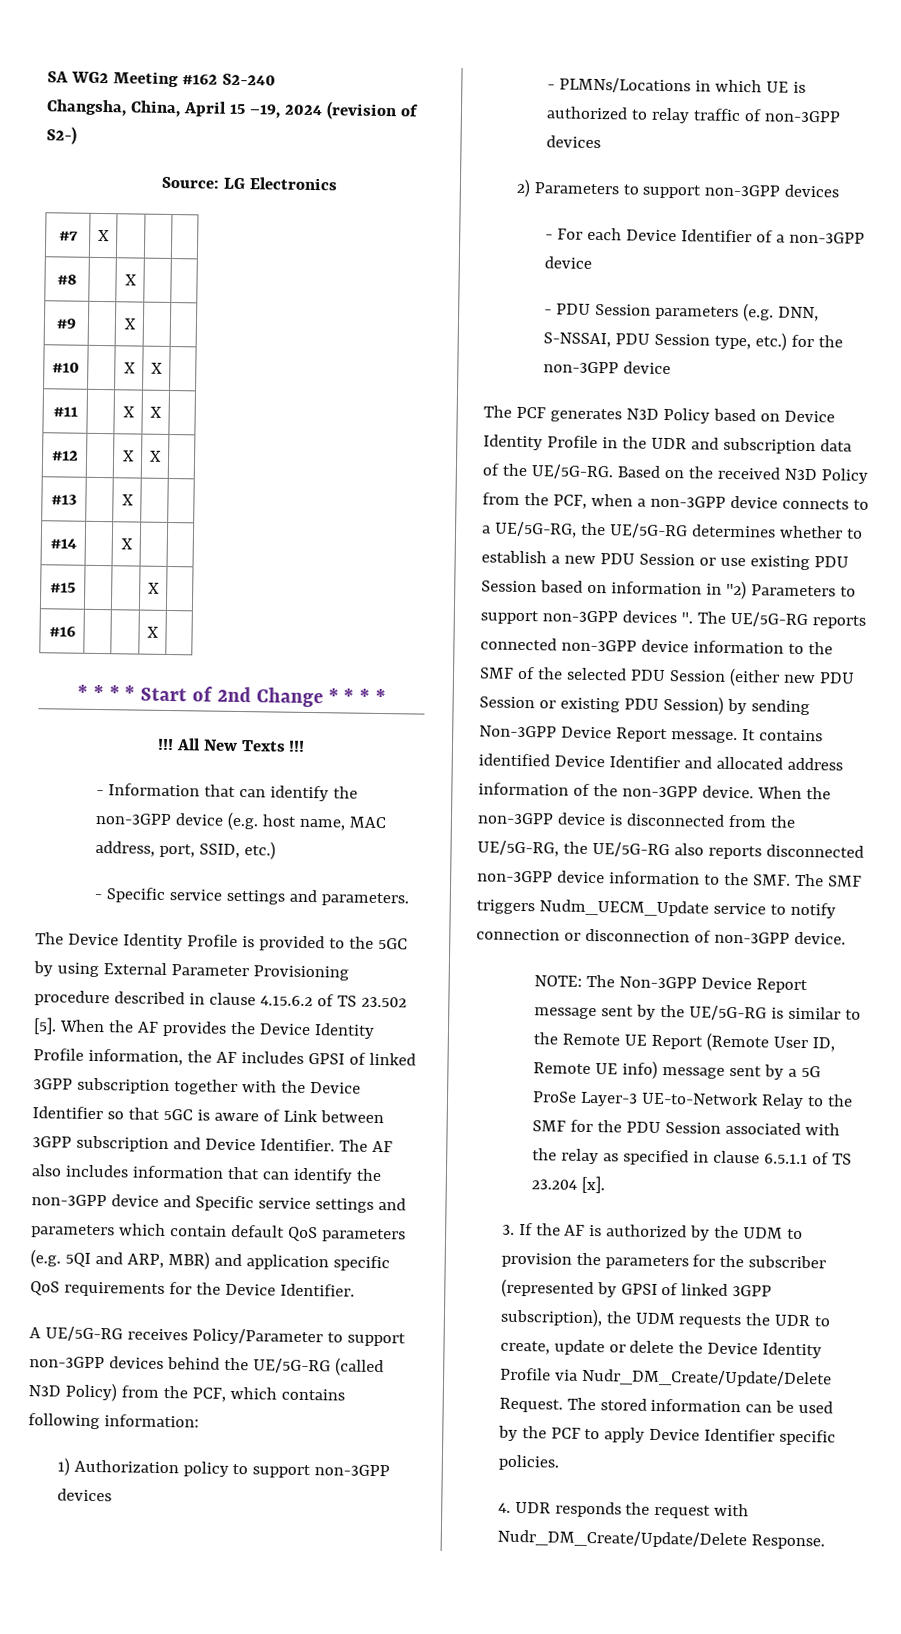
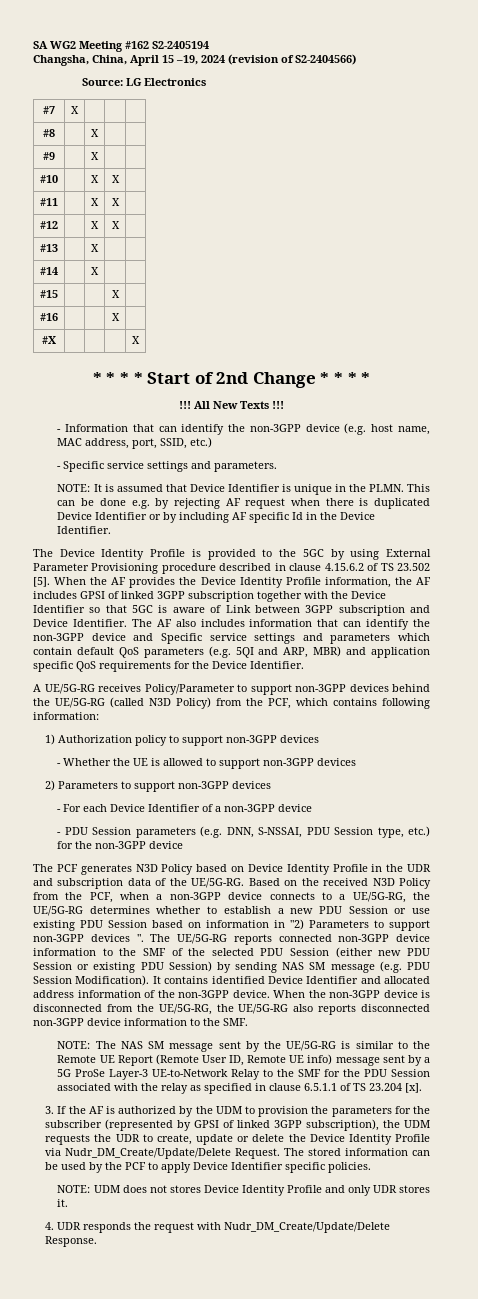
- SA WG2 Meeting #162 S2-240
+ SA WG2 Meeting #162 S2-2405194
- Changsha, China, April 15 –19, 2024 (revision of S2-)
+ Changsha, China, April 15 –19, 2024 (revision of S2-2404566)
+ #X | | | | X
+ NOTE: It is assumed that Device Identifier is unique in the PLMN. This can be done e.g. by rejecting AF request when there is duplicated Device Identifier or by including AF specific Id in the Device Identifier.
- - PLMNs/Locations in which UE is authorized to relay traffic of non-3GPP devices
+ - Whether the UE is allowed to support non-3GPP devices
- The UE/5G-RG reports connected non-3GPP device information to the SMF of the selected PDU Session (either new PDU Session or existing PDU Session) by sending Non-3GPP Device Report message.
+ The UE/5G-RG reports connected non-3GPP device information to the SMF of the selected PDU Session (either new PDU Session or existing PDU Session) by sending NAS SM message (e.g. PDU Session Modification).
- When the non-3GPP device is disconnected from the UE/5G-RG, the UE/5G-RG also reports disconnected non-3GPP device information to the SMF. The SMF triggers Nudm_UECM_Update service to notify connection or disconnection of non-3GPP device.
+ When the non-3GPP device is disconnected from the UE/5G-RG, the UE/5G-RG also reports disconnected non-3GPP device information to the SMF.
- NOTE: The Non-3GPP Device Report message sent by the UE/5G-RG is similar to the Remote UE Report (Remote User ID, Remote UE info) message sent by a 5G ProSe Layer-3 UE-to-Network Relay to the SMF for the PDU Session associated with the relay as specified in clause 6.5.1.1 of TS 23.204 [x].
+ NOTE: The NAS SM message sent by the UE/5G-RG is similar to the Remote UE Report (Remote User ID, Remote UE info) message sent by a 5G ProSe Layer-3 UE-to-Network Relay to the SMF for the PDU Session associated with the relay as specified in clause 6.5.1.1 of TS 23.204 [x].
+ NOTE: UDM does not stores Device Identity Profile and only UDR stores it.

